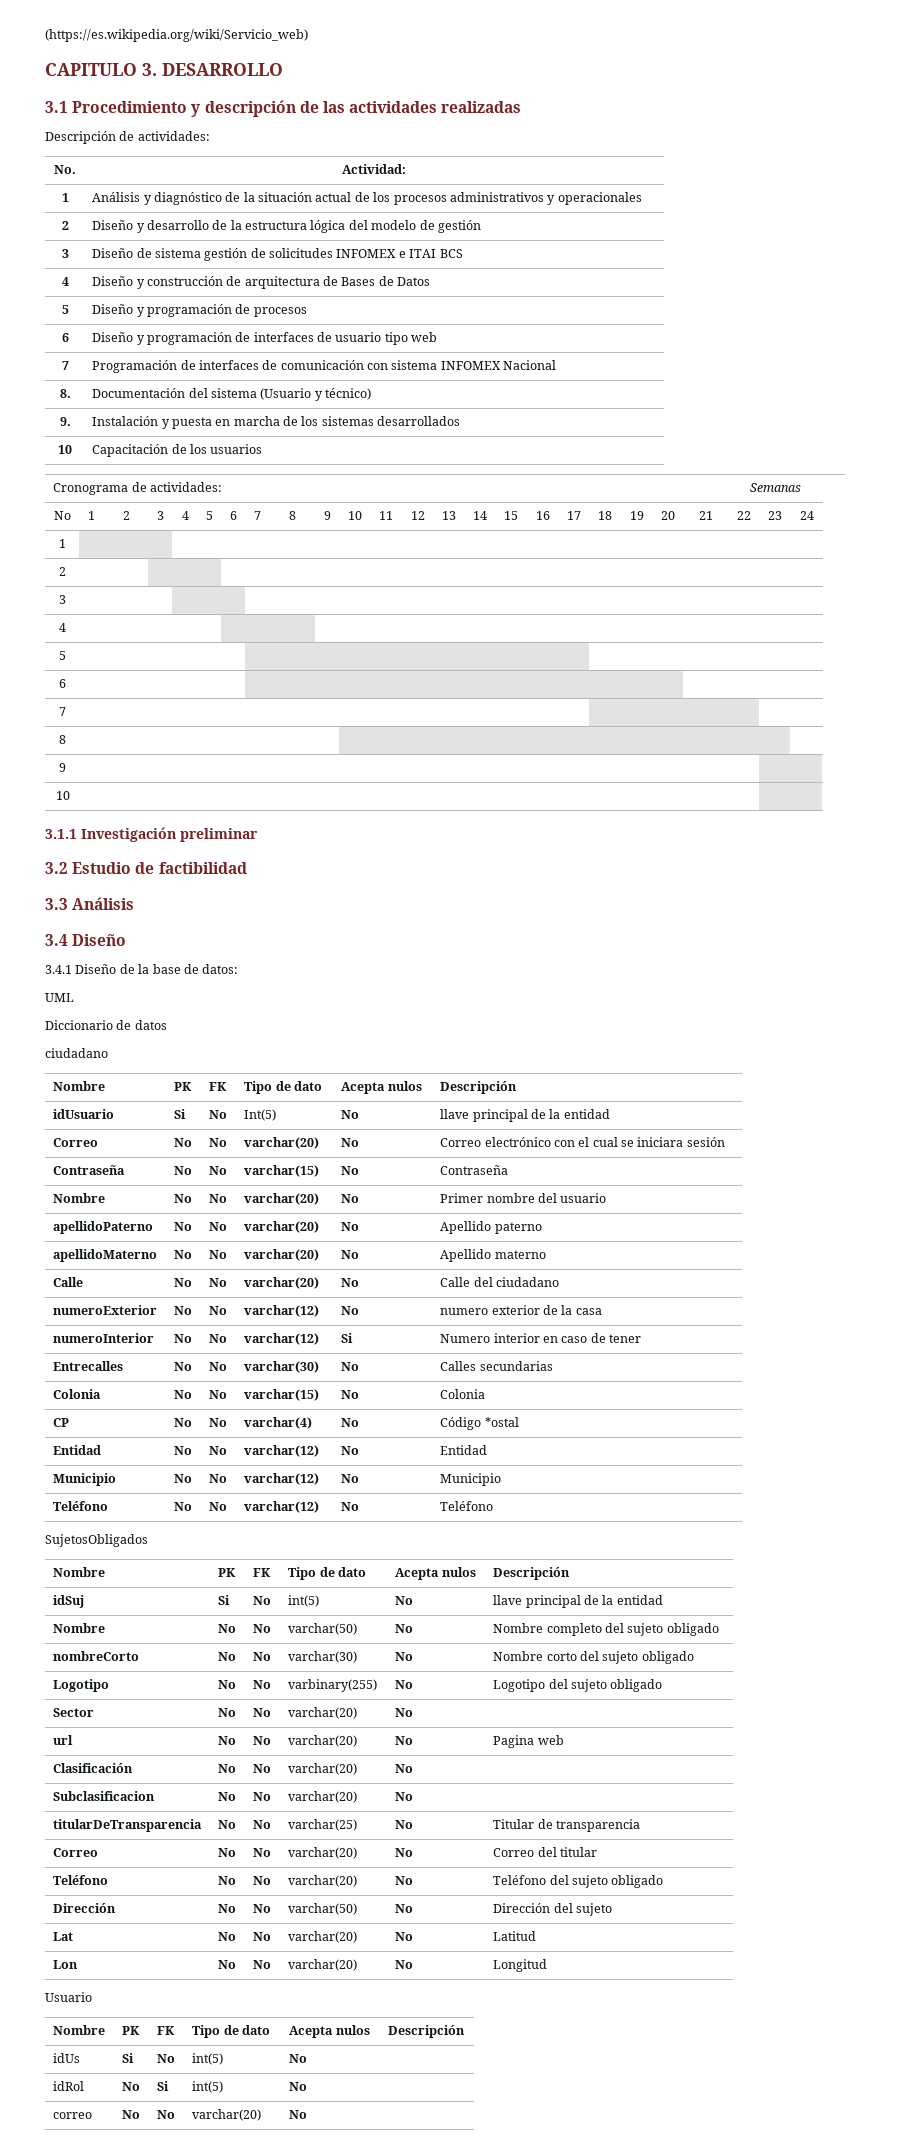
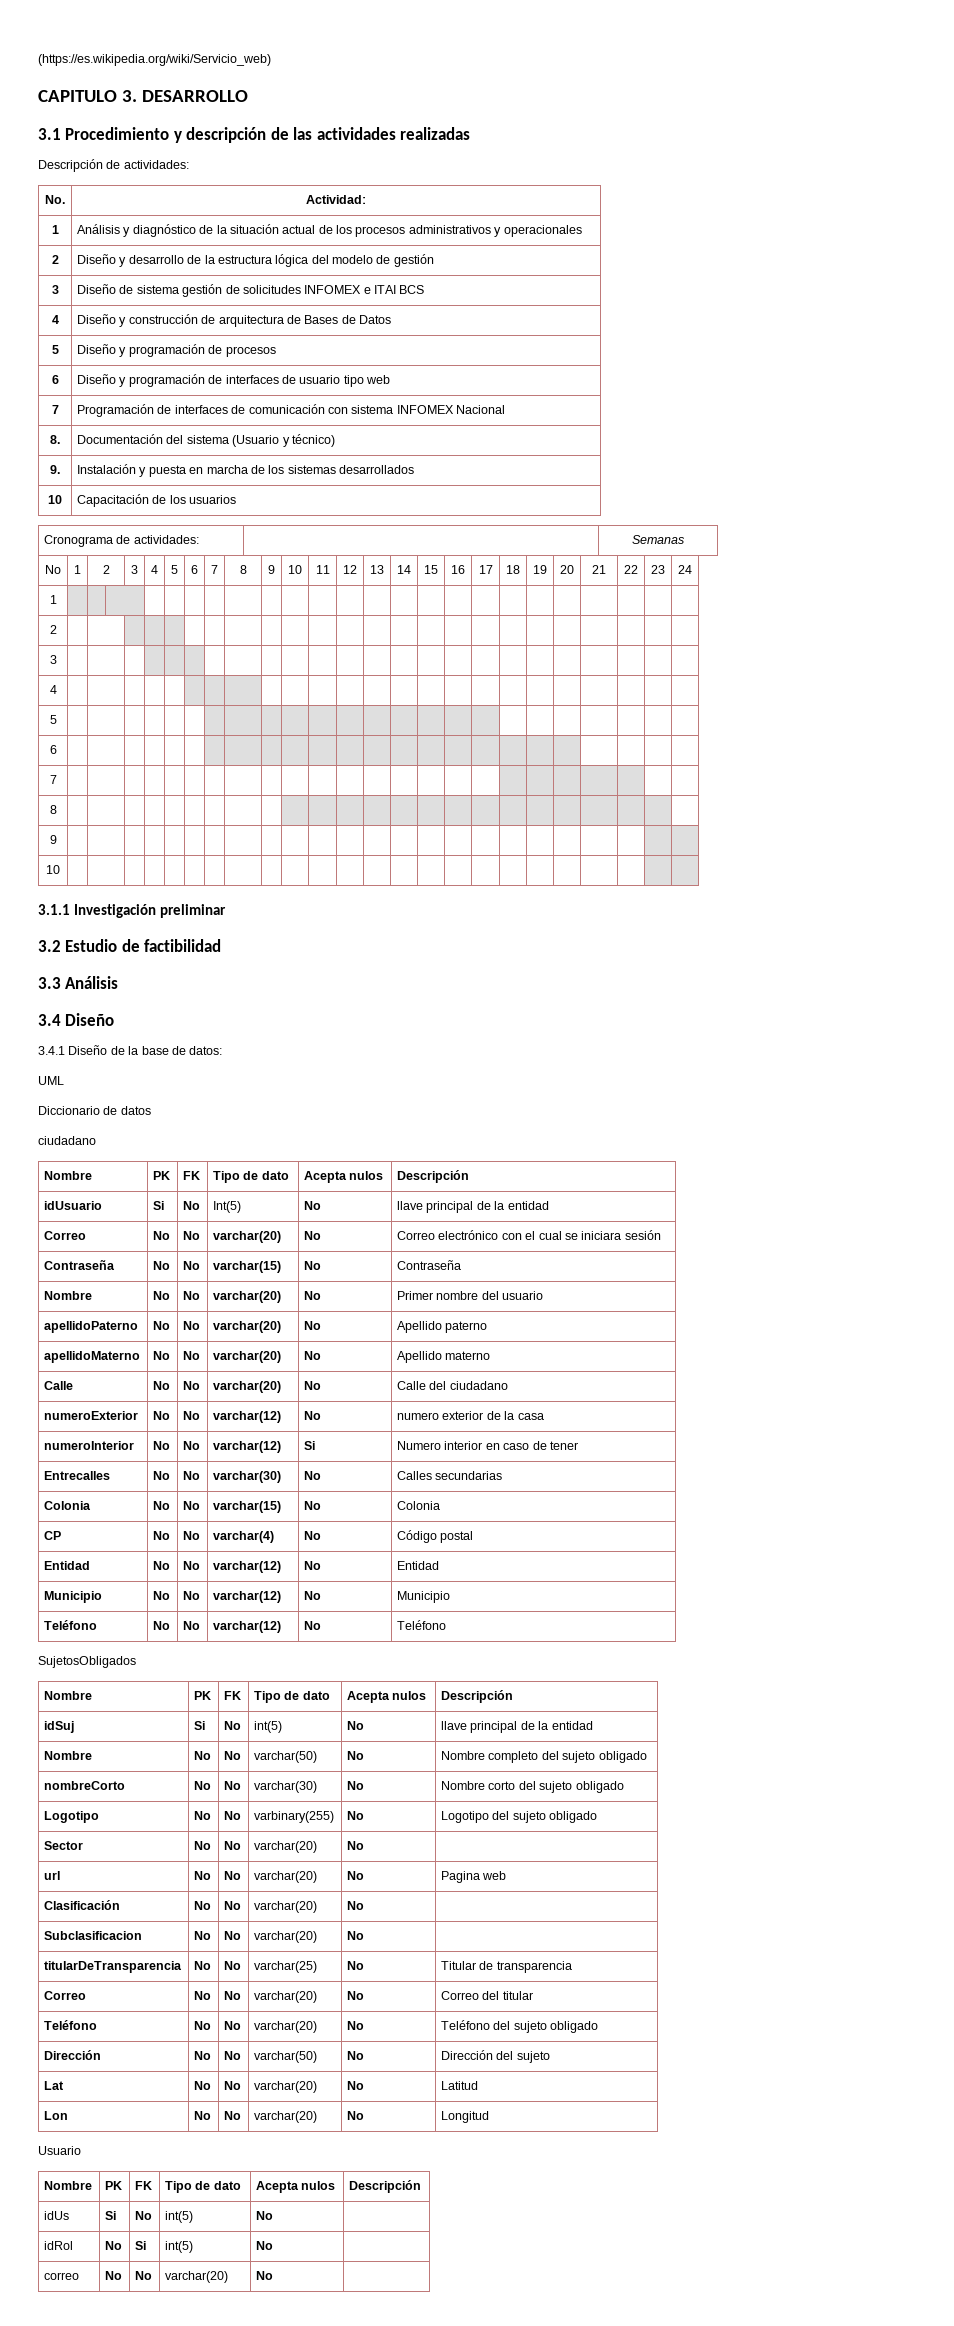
- CP | No | No | varchar(4) | No | Código *ostal
+ CP | No | No | varchar(4) | No | Código postal

